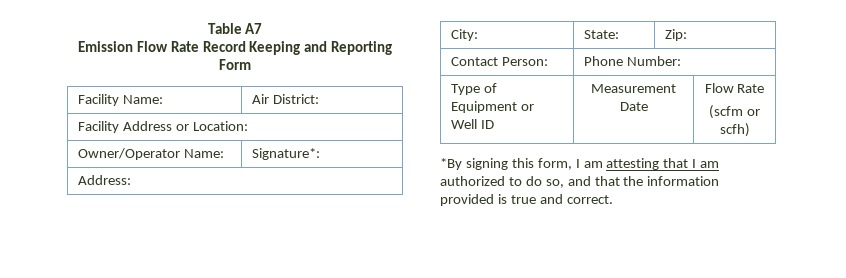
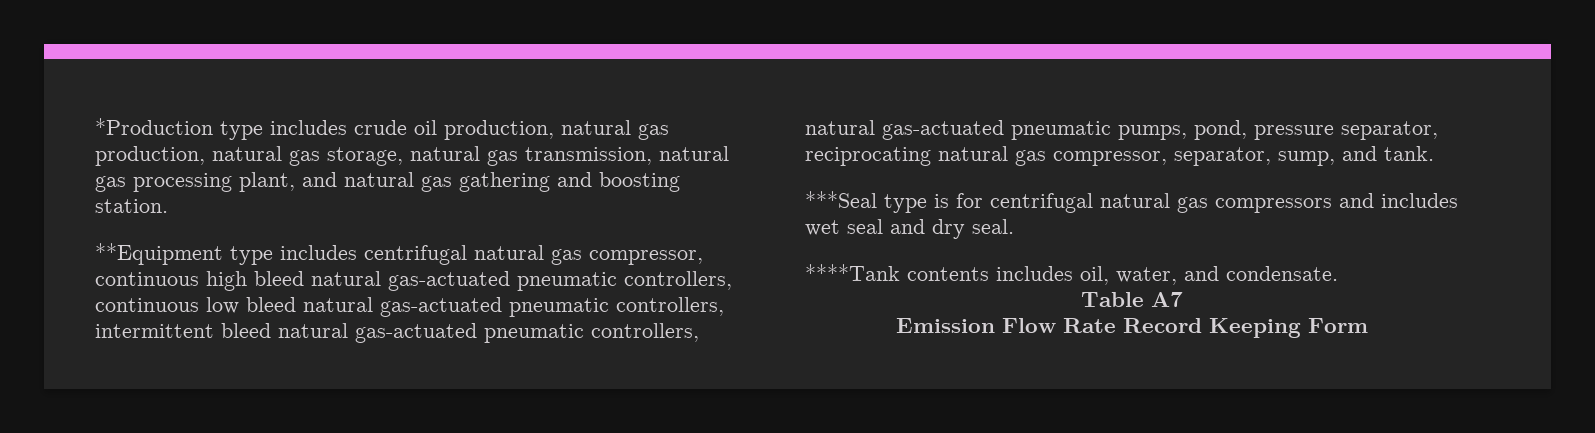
+ *Production type includes crude oil production, natural gas production, natural gas storage, natural gas transmission, natural gas processing plant, and natural gas gathering and boosting station.
+ **Equipment type includes centrifugal natural gas compressor, continuous high bleed natural gas-actuated pneumatic controllers, continuous low bleed natural gas-actuated pneumatic controllers, intermittent bleed natural gas-actuated pneumatic controllers, natural gas-actuated pneumatic pumps, pond, pressure separator, reciprocating natural gas compressor, separator, sump, and tank.
+ ***Seal type is for centrifugal natural gas compressors and includes wet seal and dry seal.
+ ****Tank contents includes oil, water, and condensate.
- Emission Flow Rate Record Keeping and Reporting Form
+ Emission Flow Rate Record Keeping Form
- Facility Name: | Air District:
- Facility Address or Location:
- Owner/Operator Name: | Signature*:
- Address:
- City: | State: | Zip:
- Contact Person: | Phone Number:
- Type of Equipment or Well ID | Measurement Date | Flow Rate
- (scfm or scfh)
- *By signing this form, I am attesting that I am authorized to do so, and that the information provided is true and correct.

